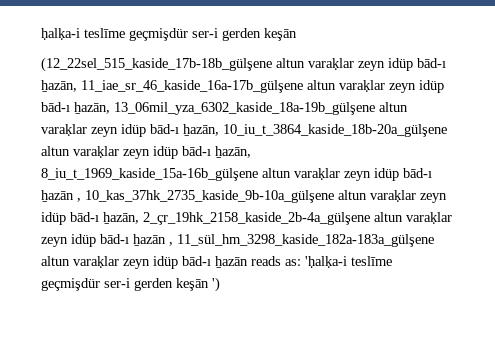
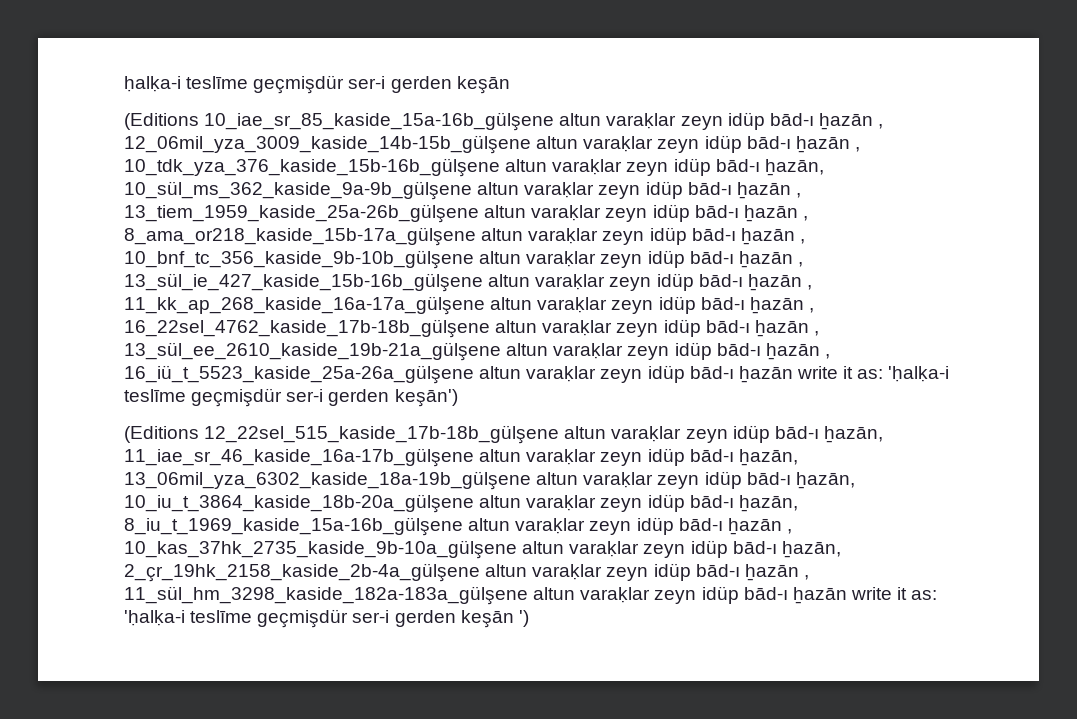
- (12_22sel_515_kaside_17b-18b_gülşene altun varaḳlar zeyn idüp bād-ı ẖazān, 11_iae_sr_46_kaside_16a-17b_gülşene altun varaḳlar zeyn idüp bād-ı ẖazān, 13_06mil_yza_6302_kaside_18a-19b_gülşene altun varaḳlar zeyn idüp bād-ı ẖazān, 10_iu_t_3864_kaside_18b-20a_gülşene altun varaḳlar zeyn idüp bād-ı ẖazān, 8_iu_t_1969_kaside_15a-16b_gülşene altun varaḳlar zeyn idüp bād-ı ẖazān , 10_kas_37hk_2735_kaside_9b-10a_gülşene altun varaḳlar zeyn idüp bād-ı ẖazān, 2_çr_19hk_2158_kaside_2b-4a_gülşene altun varaḳlar zeyn idüp bād-ı ẖazān , 11_sül_hm_3298_kaside_182a-183a_gülşene altun varaḳlar zeyn idüp bād-ı ẖazān reads as:
+ (Editions 10_iae_sr_85_kaside_15a-16b_gülşene altun varaḳlar zeyn idüp bād-ı ẖazān , 12_06mil_yza_3009_kaside_14b-15b_gülşene altun varaḳlar zeyn idüp bād-ı ẖazān , 10_tdk_yza_376_kaside_15b-16b_gülşene altun varaḳlar zeyn idüp bād-ı ẖazān, 10_sül_ms_362_kaside_9a-9b_gülşene altun varaḳlar zeyn idüp bād-ı ẖazān , 13_tiem_1959_kaside_25a-26b_gülşene altun varaḳlar zeyn idüp bād-ı ẖazān , 8_ama_or218_kaside_15b-17a_gülşene altun varaḳlar zeyn idüp bād-ı ẖazān , 10_bnf_tc_356_kaside_9b-10b_gülşene altun varaḳlar zeyn idüp bād-ı ẖazān , 13_sül_ie_427_kaside_15b-16b_gülşene altun varaḳlar zeyn idüp bād-ı ẖazān , 11_kk_ap_268_kaside_16a-17a_gülşene altun varaḳlar zeyn idüp bād-ı ẖazān , 16_22sel_4762_kaside_17b-18b_gülşene altun varaḳlar zeyn idüp bād-ı ẖazān , 13_sül_ee_2610_kaside_19b-21a_gülşene altun varaḳlar zeyn idüp bād-ı ẖazān , 16_iü_t_5523_kaside_25a-26a_gülşene altun varaḳlar zeyn idüp bād-ı ẖazān write it as: 'ḥalḳa-i teslīme geçmişdür ser-i gerden keşān')
+ (Editions 12_22sel_515_kaside_17b-18b_gülşene altun varaḳlar zeyn idüp bād-ı ẖazān, 11_iae_sr_46_kaside_16a-17b_gülşene altun varaḳlar zeyn idüp bād-ı ẖazān, 13_06mil_yza_6302_kaside_18a-19b_gülşene altun varaḳlar zeyn idüp bād-ı ẖazān, 10_iu_t_3864_kaside_18b-20a_gülşene altun varaḳlar zeyn idüp bād-ı ẖazān, 8_iu_t_1969_kaside_15a-16b_gülşene altun varaḳlar zeyn idüp bād-ı ẖazān , 10_kas_37hk_2735_kaside_9b-10a_gülşene altun varaḳlar zeyn idüp bād-ı ẖazān, 2_çr_19hk_2158_kaside_2b-4a_gülşene altun varaḳlar zeyn idüp bād-ı ẖazān , 11_sül_hm_3298_kaside_182a-183a_gülşene altun varaḳlar zeyn idüp bād-ı ẖazān write it as:

